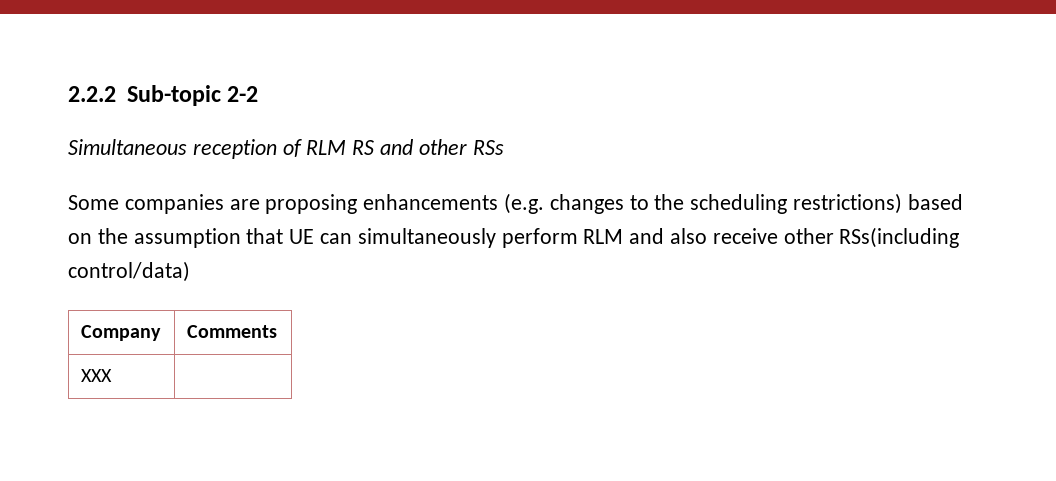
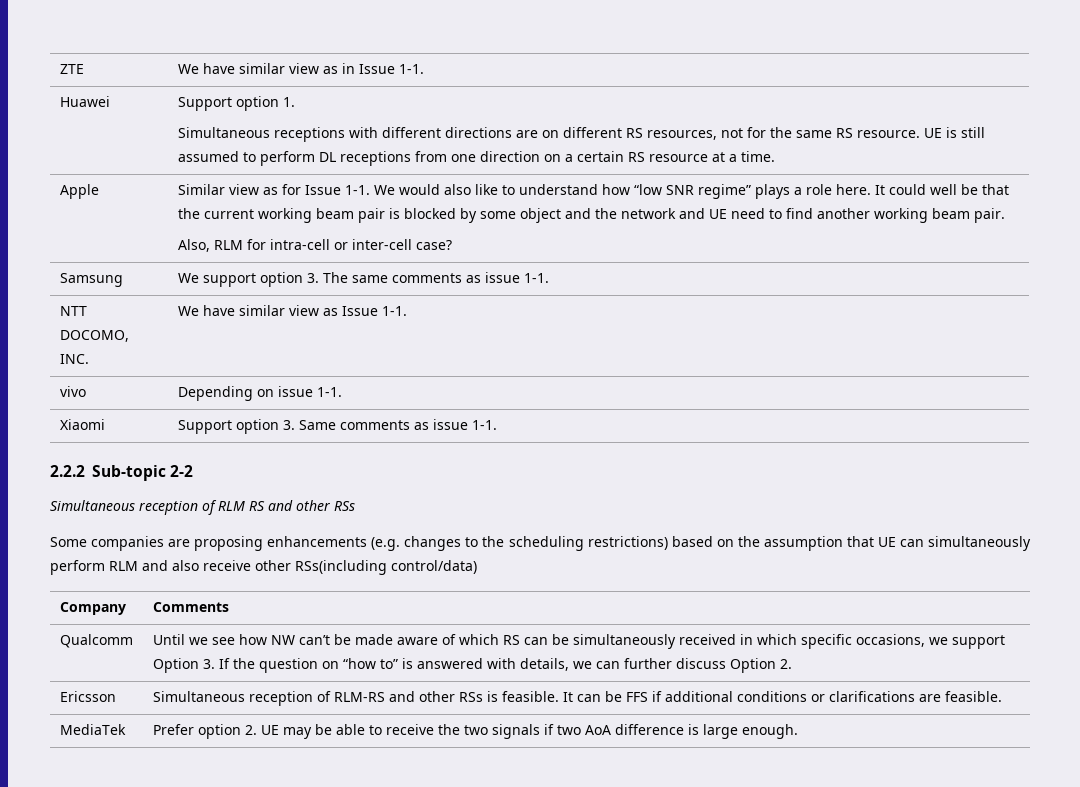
+ ZTE | We have similar view as in Issue 1-1.
+ Huawei | Support option 1.
+ Simultaneous receptions with different directions are on different RS resources, not for the same RS resource. UE is still assumed to perform DL receptions from one direction on a certain RS resource at a time.
+ Apple | Similar view as for Issue 1-1. We would also like to understand how “low SNR regime” plays a role here. It could well be that the current working beam pair is blocked by some object and the network and UE need to find another working beam pair.
+ Also, RLM for intra-cell or inter-cell case?
+ Samsung | We support option 3. The same comments as issue 1-1.
+ NTT DOCOMO, INC. | We have similar view as Issue 1-1.
+ vivo | Depending on issue 1-1.
+ Xiaomi | Support option 3. Same comments as issue 1-1.
- XXX
+ Qualcomm | Until we see how NW can’t be made aware of which RS can be simultaneously received in which specific occasions, we support Option 3. If the question on “how to” is answered with details, we can further discuss Option 2.
+ Ericsson | Simultaneous reception of RLM-RS and other RSs is feasible. It can be FFS if additional conditions or clarifications are feasible.
+ MediaTek | Prefer option 2. UE may be able to receive the two signals if two AoA difference is large enough.

